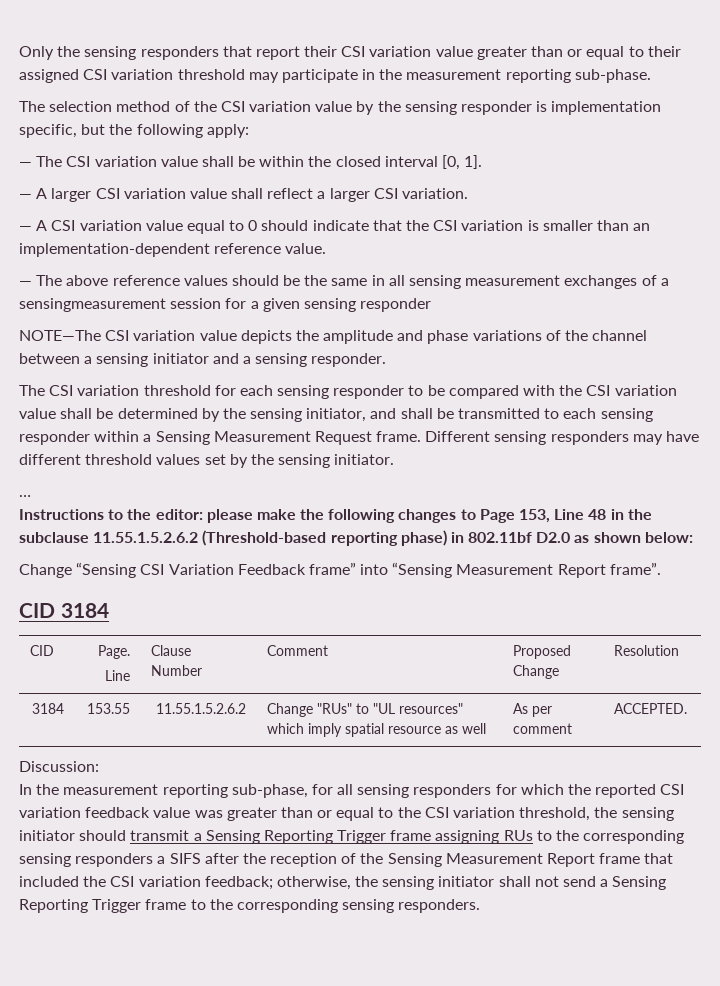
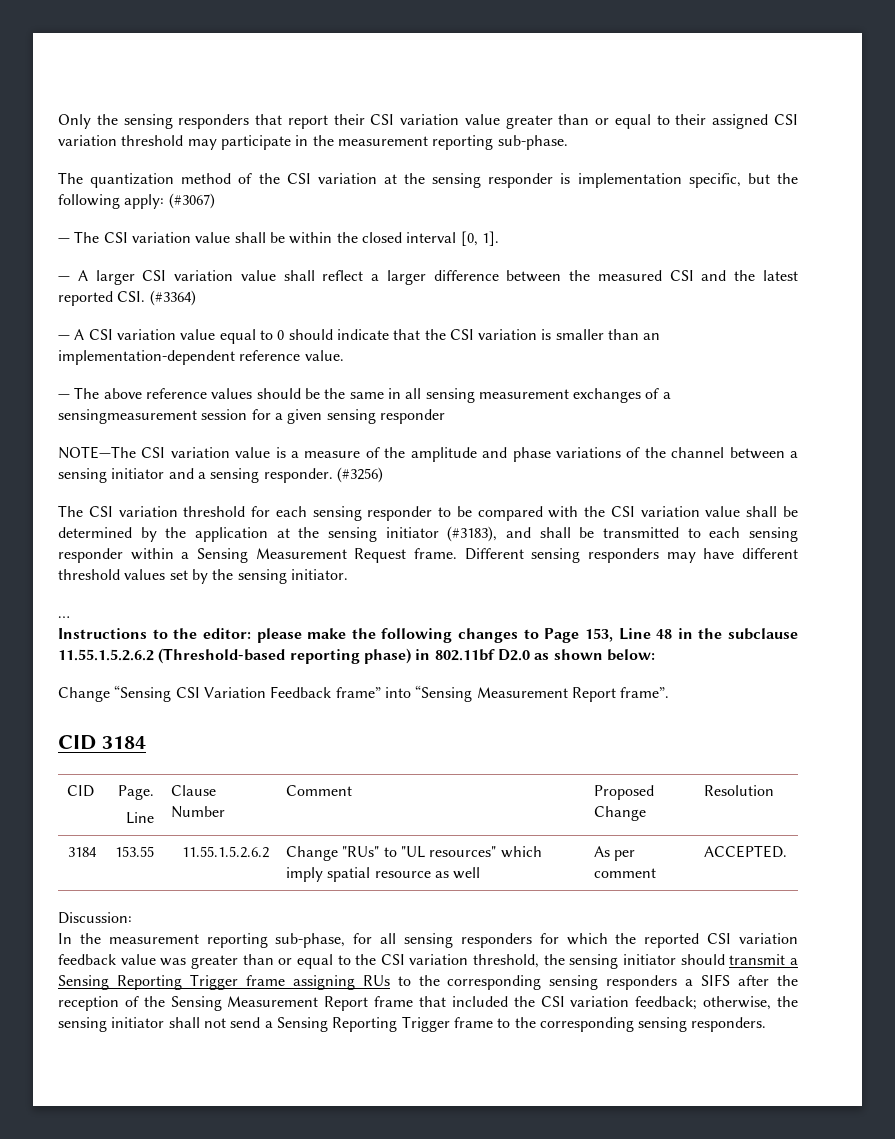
- The selection method of the CSI variation value by the sensing responder is implementation specific, but the following apply:
+ The quantization method of the CSI variation at the sensing responder is implementation specific, but the following apply: (#3067)
- — A larger CSI variation value shall reflect a larger CSI variation.
+ — A larger CSI variation value shall reflect a larger difference between the measured CSI and the latest reported CSI. (#3364)
- NOTE—The CSI variation value depicts the amplitude and phase variations of the channel between a sensing initiator and a sensing responder.
+ NOTE—The CSI variation value is a measure of the amplitude and phase variations of the channel between a sensing initiator and a sensing responder. (#3256)
- The CSI variation threshold for each sensing responder to be compared with the CSI variation value shall be determined by the sensing initiator, and shall be transmitted to each sensing responder within a Sensing Measurement Request frame.
+ The CSI variation threshold for each sensing responder to be compared with the CSI variation value shall be determined by the application at the sensing initiator (#3183), and shall be transmitted to each sensing responder within a Sensing Measurement Request frame.

